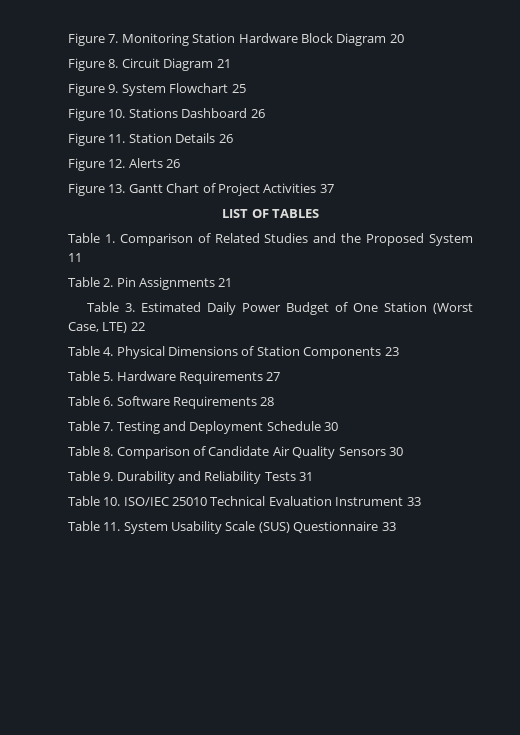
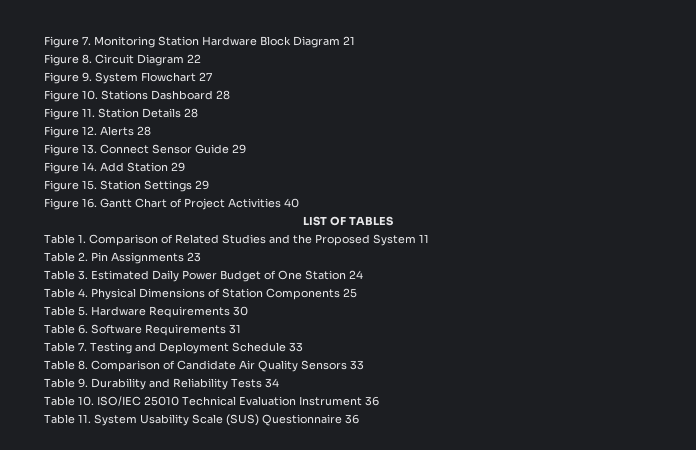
- Figure 7. Monitoring Station Hardware Block Diagram 20
+ Figure 7. Monitoring Station Hardware Block Diagram 21
- Figure 8. Circuit Diagram 21
+ Figure 8. Circuit Diagram 22
- Figure 9. System Flowchart 25
+ Figure 9. System Flowchart 27
- Figure 10. Stations Dashboard 26
+ Figure 10. Stations Dashboard 28
- Figure 11. Station Details 26
+ Figure 11. Station Details 28
- Figure 12. Alerts 26
+ Figure 12. Alerts 28
- Figure 13. Gantt Chart of Project Activities 37
+ Figure 13. Connect Sensor Guide 29
+ Figure 14. Add Station 29
+ Figure 15. Station Settings 29
+ Figure 16. Gantt Chart of Project Activities 40
- Table 2. Pin Assignments 21
+ Table 2. Pin Assignments 23
- Table 3. Estimated Daily Power Budget of One Station (Worst Case, LTE) 22
+ Table 3. Estimated Daily Power Budget of One Station 24
- Table 4. Physical Dimensions of Station Components 23
+ Table 4. Physical Dimensions of Station Components 25
- Table 5. Hardware Requirements 27
+ Table 5. Hardware Requirements 30
- Table 6. Software Requirements 28
+ Table 6. Software Requirements 31
- Table 7. Testing and Deployment Schedule 30
+ Table 7. Testing and Deployment Schedule 33
- Table 8. Comparison of Candidate Air Quality Sensors 30
+ Table 8. Comparison of Candidate Air Quality Sensors 33
- Table 9. Durability and Reliability Tests 31
+ Table 9. Durability and Reliability Tests 34
- Table 10. ISO/IEC 25010 Technical Evaluation Instrument 33
+ Table 10. ISO/IEC 25010 Technical Evaluation Instrument 36
- Table 11. System Usability Scale (SUS) Questionnaire 33
+ Table 11. System Usability Scale (SUS) Questionnaire 36

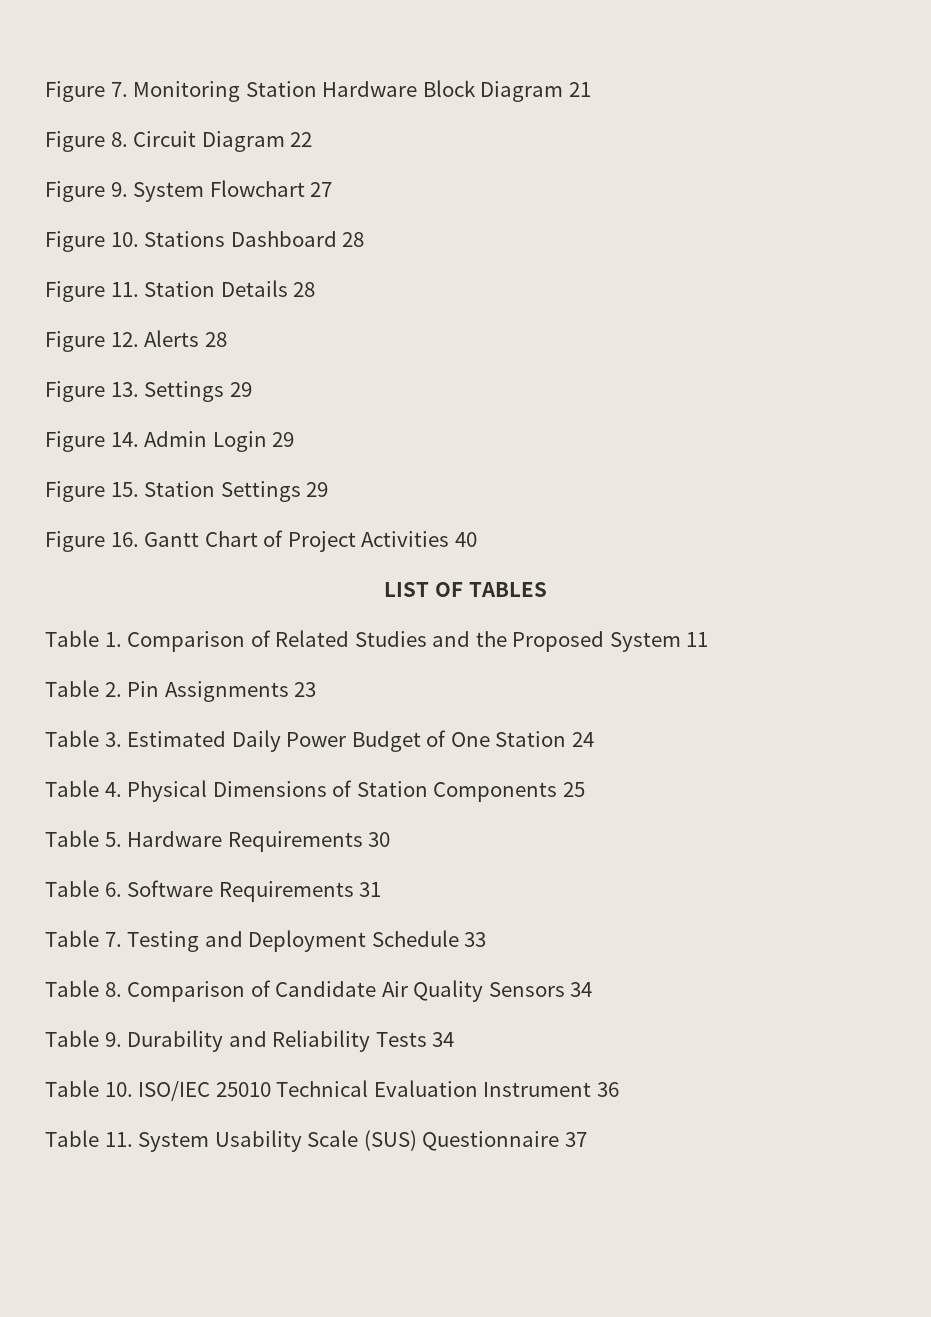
- Figure 13. Connect Sensor Guide 29
+ Figure 13. Settings 29
- Figure 14. Add Station 29
+ Figure 14. Admin Login 29
- Table 8. Comparison of Candidate Air Quality Sensors 33
+ Table 8. Comparison of Candidate Air Quality Sensors 34
- Table 11. System Usability Scale (SUS) Questionnaire 36
+ Table 11. System Usability Scale (SUS) Questionnaire 37

